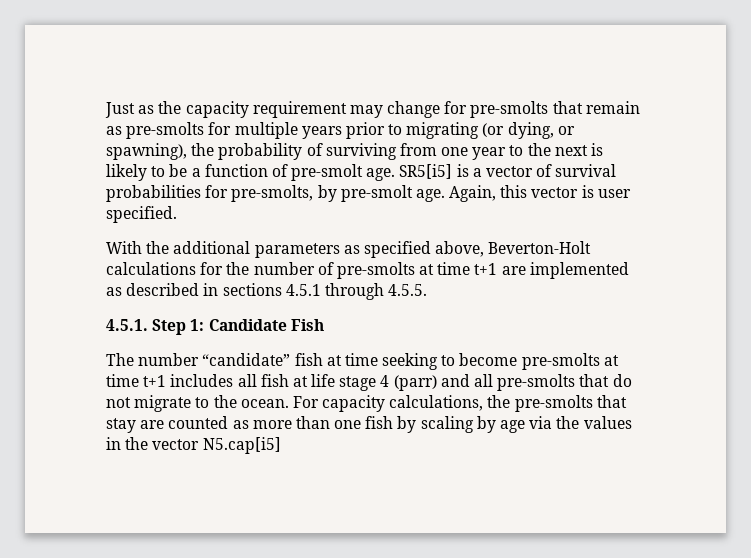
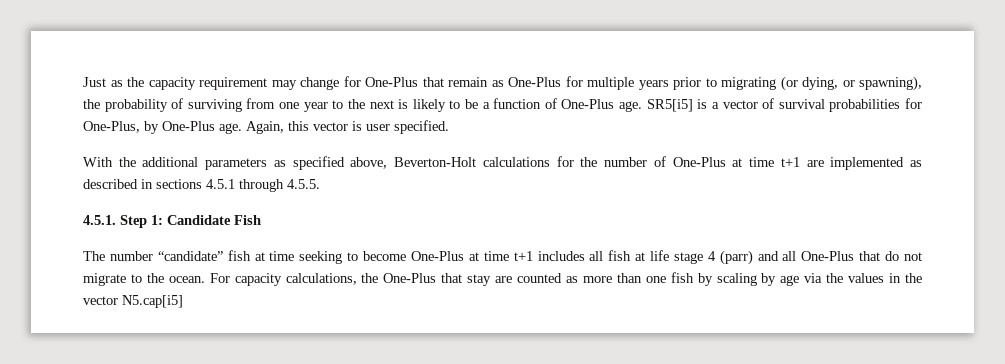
- Just as the capacity requirement may change for pre-smolts that remain as pre-smolts for multiple years prior to migrating (or dying, or spawning), the probability of surviving from one year to the next is likely to be a function of pre-smolt age.
+ Just as the capacity requirement may change for One-Plus that remain as One-Plus for multiple years prior to migrating (or dying, or spawning), the probability of surviving from one year to the next is likely to be a function of One-Plus age.
- SR5[i5] is a vector of survival probabilities for pre-smolts, by pre-smolt age.
+ SR5[i5] is a vector of survival probabilities for One-Plus, by One-Plus age.
- With the additional parameters as specified above, Beverton-Holt calculations for the number of pre-smolts at time t+1 are implemented as described in sections 4.5.1 through 4.5.5.
+ With the additional parameters as specified above, Beverton-Holt calculations for the number of One-Plus at time t+1 are implemented as described in sections 4.5.1 through 4.5.5.
- The number “candidate” fish at time seeking to become pre-smolts at time t+1 includes all fish at life stage 4 (parr) and all pre-smolts that do not migrate to the ocean.
+ The number “candidate” fish at time seeking to become One-Plus at time t+1 includes all fish at life stage 4 (parr) and all One-Plus that do not migrate to the ocean.
- For capacity calculations, the pre-smolts that stay are counted as more than one fish by scaling by age via the values in the vector N5.cap[i5]
+ For capacity calculations, the One-Plus that stay are counted as more than one fish by scaling by age via the values in the vector N5.cap[i5]

